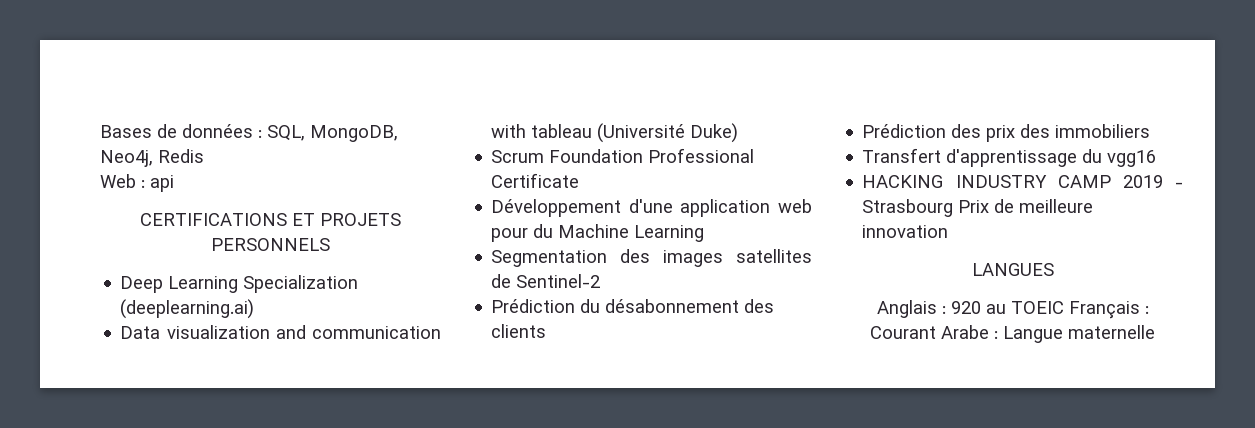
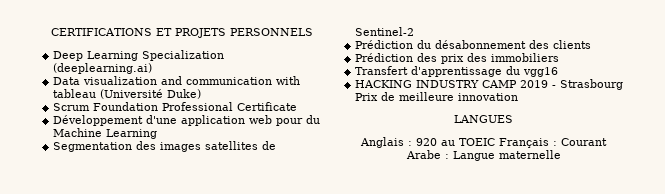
- Bases de données : SQL, MongoDB, Neo4j, Redis
- Web : api

